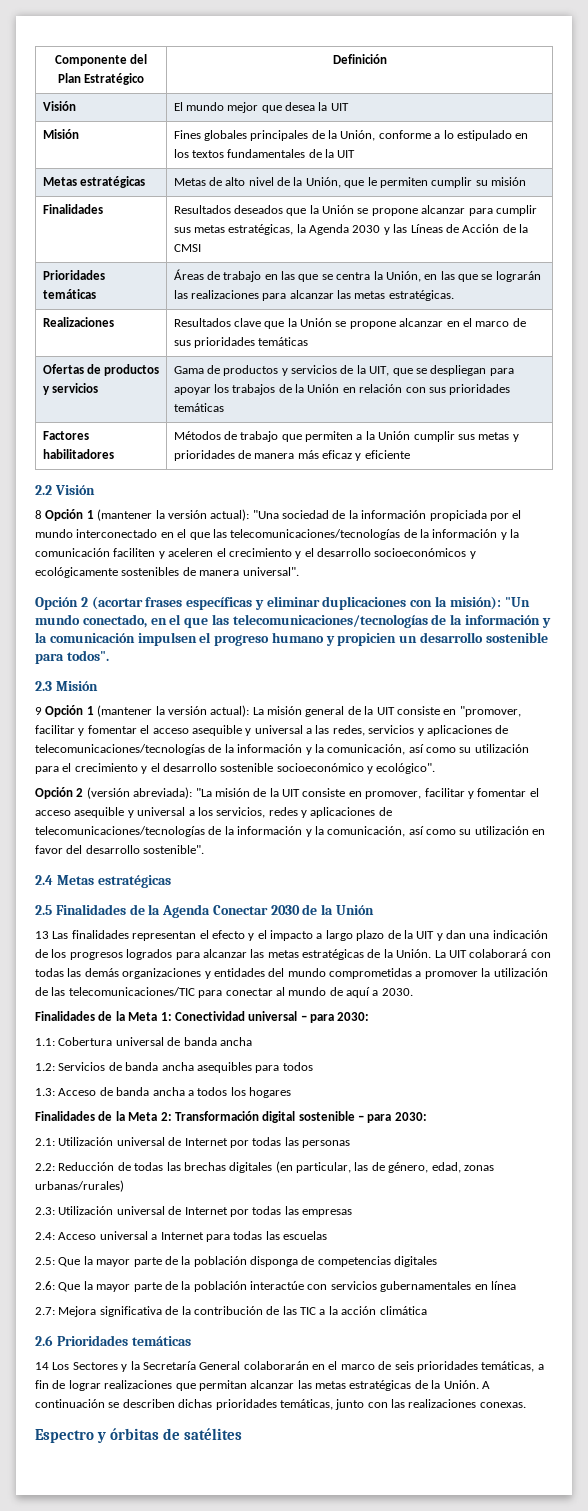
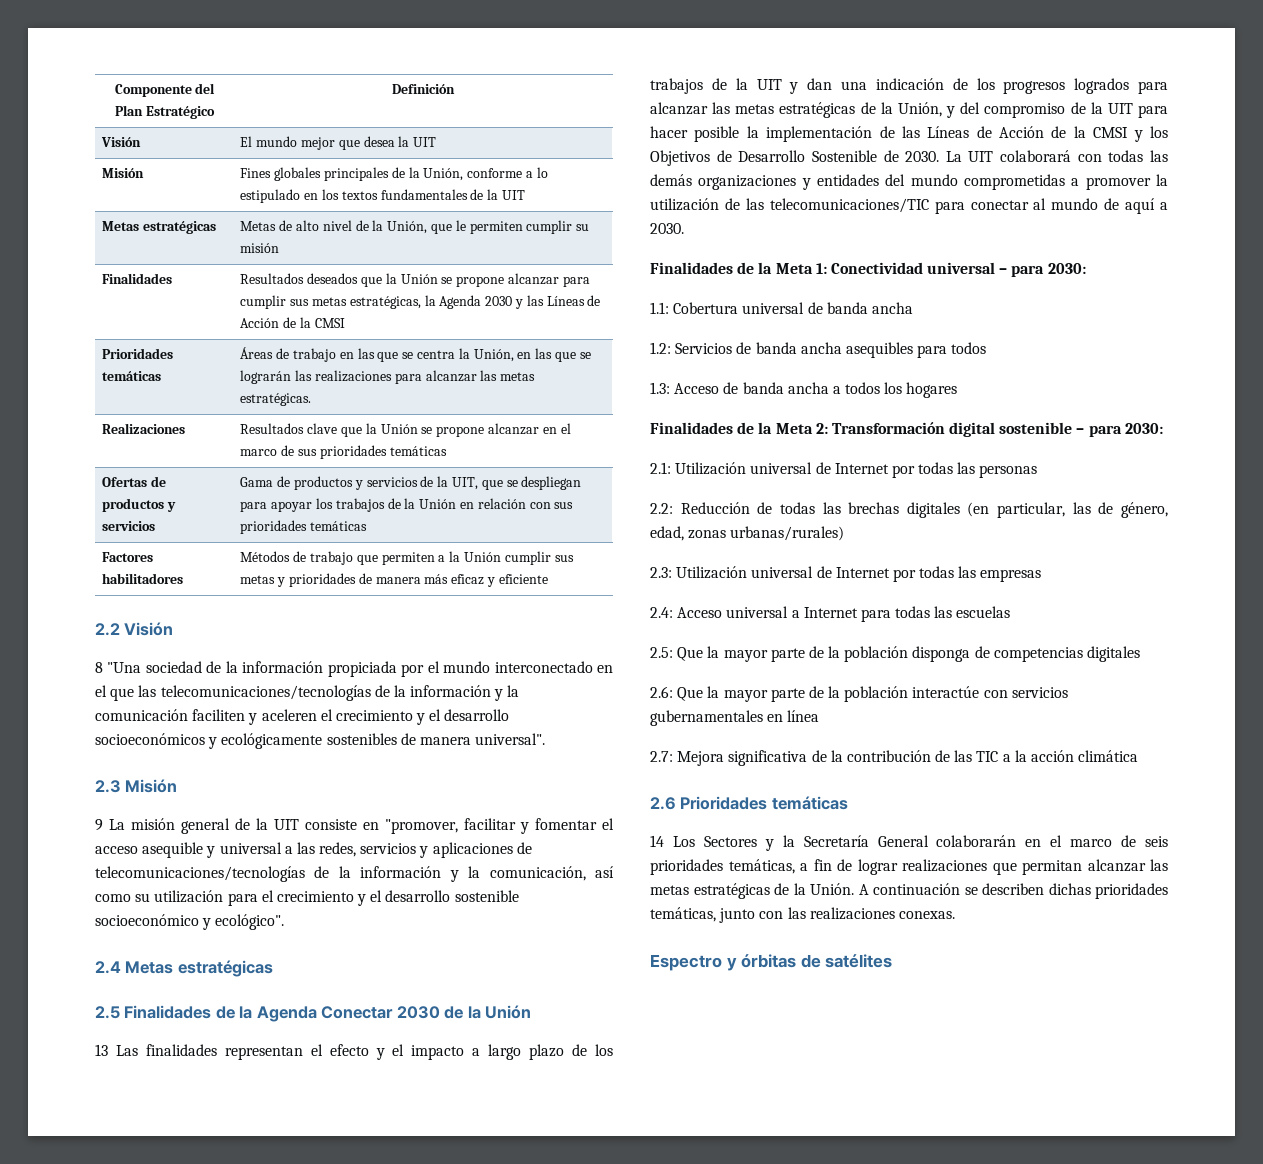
- 8 Opción 1 (mantener la versión actual): "Una sociedad de la información propiciada por el mundo interconectado en el que las telecomunicaciones/tecnologías de la información y la comunicación faciliten y aceleren el crecimiento y el desarrollo socioeconómicos y ecológicamente sostenibles de manera universal".
+ 8 "Una sociedad de la información propiciada por el mundo interconectado en el que las telecomunicaciones/tecnologías de la información y la comunicación faciliten y aceleren el crecimiento y el desarrollo socioeconómicos y ecológicamente sostenibles de manera universal".
- Opción 2 (acortar frases específicas y eliminar duplicaciones con la misión): "Un mundo conectado, en el que las telecomunicaciones/tecnologías de la información y la comunicación impulsen el progreso humano y propicien un desarrollo sostenible para todos".
  2.3 Misión
- 9 Opción 1 (mantener la versión actual): La misión general de la UIT consiste en "promover, facilitar y fomentar el acceso asequible y universal a las redes, servicios y aplicaciones de telecomunicaciones/tecnologías de la información y la comunicación, así como su utilización para el crecimiento y el desarrollo sostenible socioeconómico y ecológico".
+ 9 La misión general de la UIT consiste en "promover, facilitar y fomentar el acceso asequible y universal a las redes, servicios y aplicaciones de telecomunicaciones/tecnologías de la información y la comunicación, así como su utilización para el crecimiento y el desarrollo sostenible socioeconómico y ecológico".
- Opción 2 (versión abreviada): "La misión de la UIT consiste en promover, facilitar y fomentar el acceso asequible y universal a los servicios, redes y aplicaciones de telecomunicaciones/tecnologías de la información y la comunicación, así como su utilización en favor del desarrollo sostenible".
- 13 Las finalidades representan el efecto y el impacto a largo plazo de la UIT y dan una indicación de los progresos logrados para alcanzar las metas estratégicas de la Unión.
+ 13 Las finalidades representan el efecto y el impacto a largo plazo de los trabajos de la UIT y dan una indicación de los progresos logrados para alcanzar las metas estratégicas de la Unión, y del compromiso de la UIT para hacer posible la implementación de las Líneas de Acción de la CMSI y los Objetivos de Desarrollo Sostenible de 2030.

